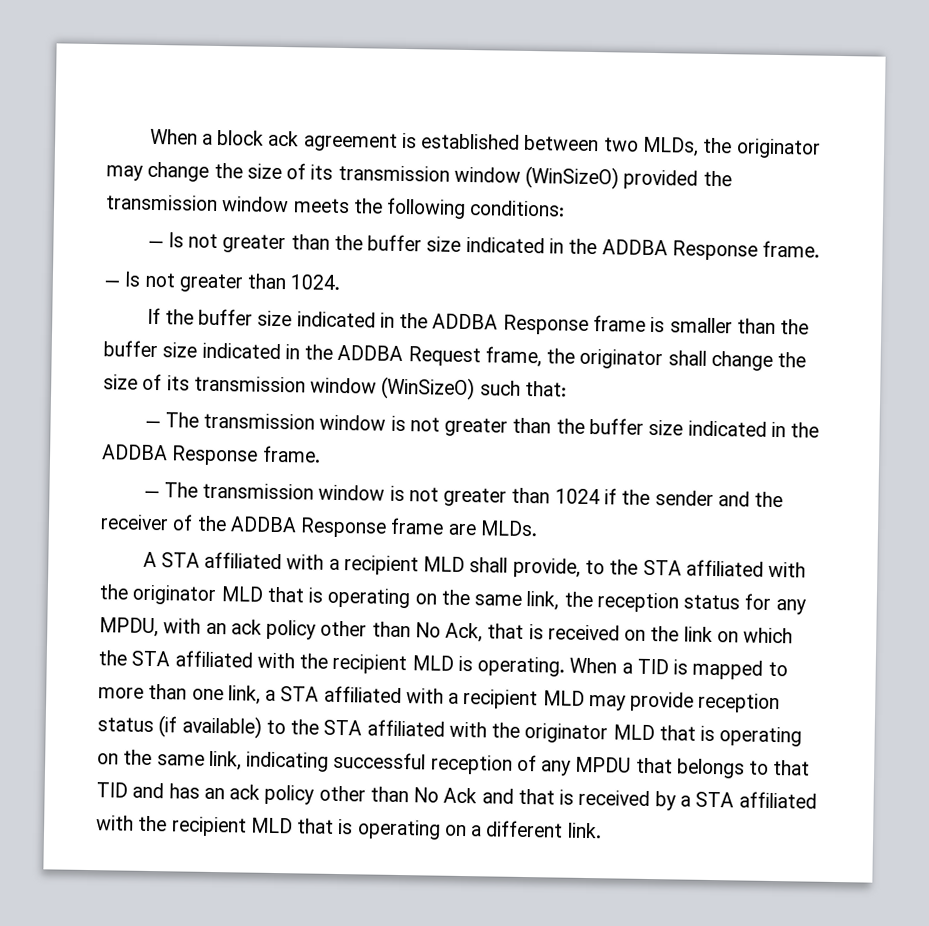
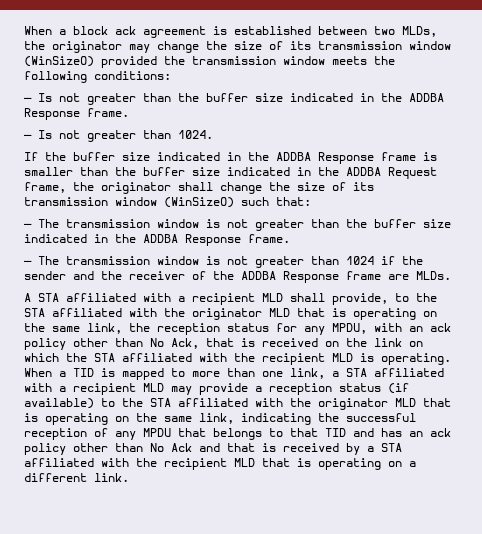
- When a TID is mapped to more than one link, a STA affiliated with a recipient MLD may provide reception status (if available) to the STA affiliated with the originator MLD that is operating on the same link, indicating successful reception of any MPDU that belongs to that TID and has an ack policy other than No Ack and that is received by a STA affiliated with the recipient MLD that is operating on a different link.
+ When a TID is mapped to more than one link, a STA affiliated with a recipient MLD may provide a reception status (if available) to the STA affiliated with the originator MLD that is operating on the same link, indicating the successful reception of any MPDU that belongs to that TID and has an ack policy other than No Ack and that is received by a STA affiliated with the recipient MLD that is operating on a different link.

